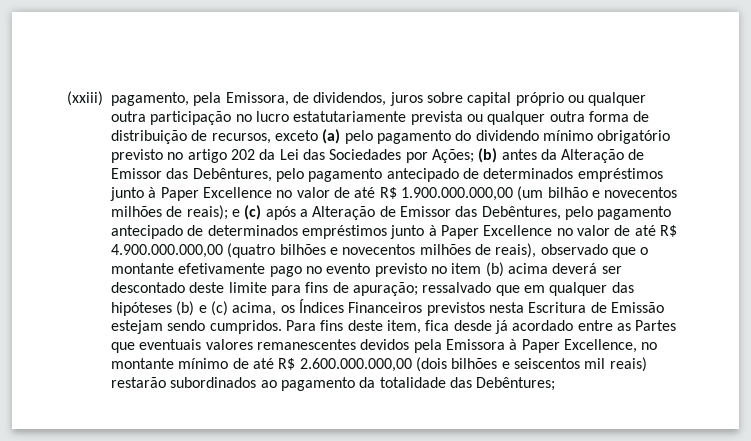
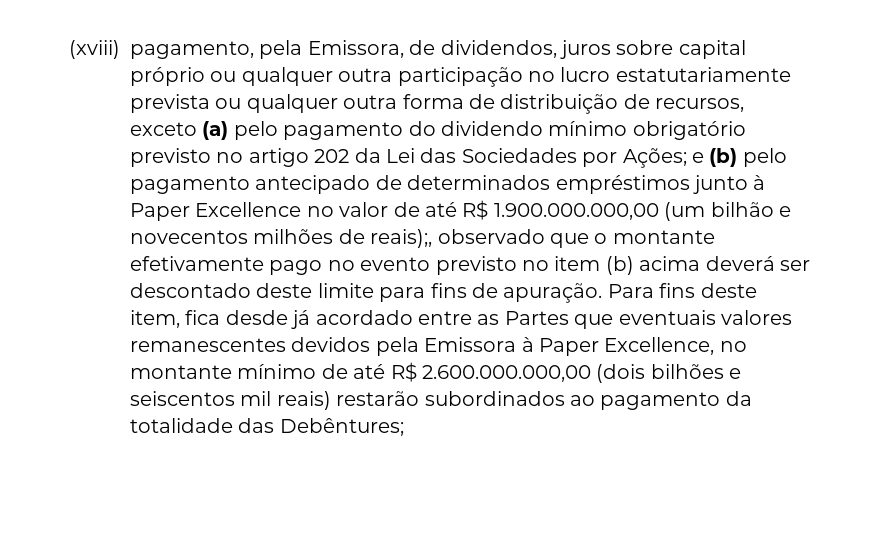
- (xxiii) pagamento, pela Emissora, de dividendos, juros sobre capital próprio ou qualquer outra participação no lucro estatutariamente prevista ou qualquer outra forma de distribuição de recursos, exceto (a) pelo pagamento do dividendo mínimo obrigatório previsto no artigo 202 da Lei das Sociedades por Ações;
+ (xviii) pagamento, pela Emissora, de dividendos, juros sobre capital próprio ou qualquer outra participação no lucro estatutariamente prevista ou qualquer outra forma de distribuição de recursos, exceto (a) pelo pagamento do dividendo mínimo obrigatório previsto no artigo 202 da Lei das Sociedades por Ações;
- (b) antes da Alteração de Emissor das Debêntures, pelo pagamento antecipado de determinados empréstimos junto à Paper Excellence no valor de até R$ 1.900.000.000,00 (um bilhão e novecentos milhões de reais); e (c) após a Alteração de Emissor das Debêntures, pelo pagamento antecipado de determinados empréstimos junto à Paper Excellence no valor de até R$ 4.900.000.000,00 (quatro bilhões e novecentos milhões de reais), observado que o montante efetivamente pago no evento previsto no item (b) acima deverá ser descontado deste limite para fins de apuração; ressalvado que em qualquer das hipóteses (b) e (c) acima, os Índices Financeiros previstos nesta Escritura de Emissão estejam sendo cumpridos.
+ e (b) pelo pagamento antecipado de determinados empréstimos junto à Paper Excellence no valor de até R$ 1.900.000.000,00 (um bilhão e novecentos milhões de reais);, observado que o montante efetivamente pago no evento previsto no item (b) acima deverá ser descontado deste limite para fins de apuração.

